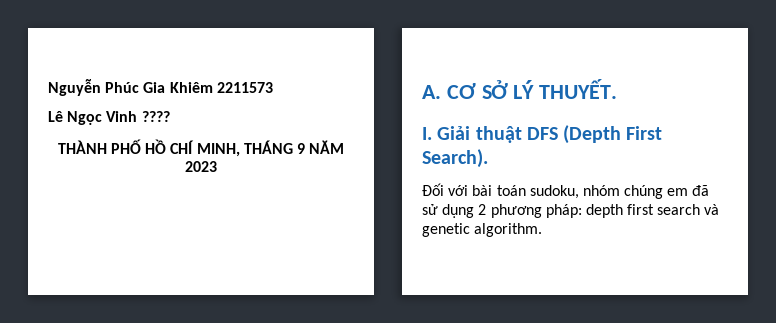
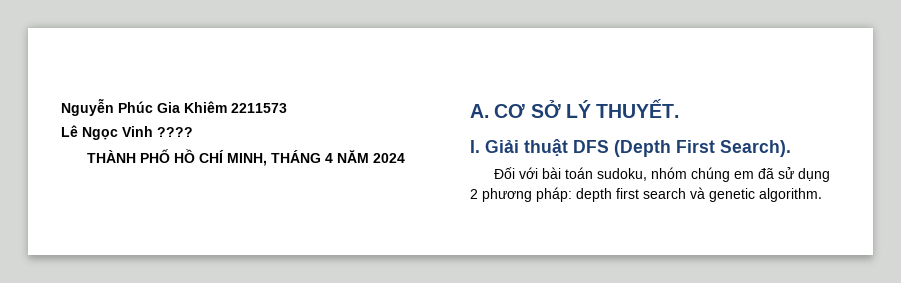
- THÀNH PHỐ HỒ CHÍ MINH, THÁNG 9 NĂM 2023
+ THÀNH PHỐ HỒ CHÍ MINH, THÁNG 4 NĂM 2024

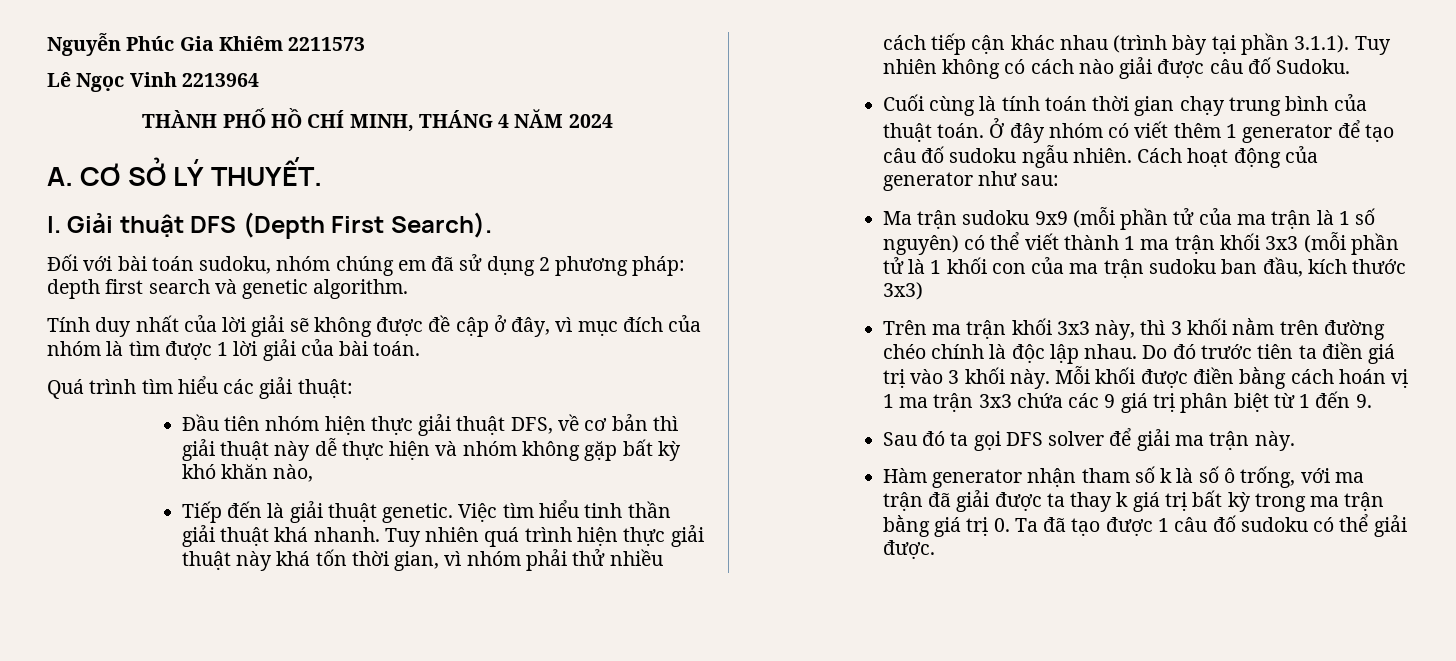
- Lê Ngọc Vinh ????
+ Lê Ngọc Vinh 2213964
+ Tính duy nhất của lời giải sẽ không được đề cập ở đây, vì mục đích của nhóm là tìm được 1 lời giải của bài toán.
+ Quá trình tìm hiểu các giải thuật:
+ Đầu tiên nhóm hiện thực giải thuật DFS, về cơ bản thì giải thuật này dễ thực hiện và nhóm không gặp bất kỳ khó khăn nào,
+ Tiếp đến là giải thuật genetic. Việc tìm hiểu tinh thần giải thuật khá nhanh. Tuy nhiên quá trình hiện thực giải thuật này khá tốn thời gian, vì nhóm phải thử nhiều cách tiếp cận khác nhau (trình bày tại phần 3.1.1). Tuy nhiên không có cách nào giải được câu đố Sudoku.
+ Cuối cùng là tính toán thời gian chạy trung bình của thuật toán. Ở đây nhóm có viết thêm 1 generator để tạo câu đố sudoku ngẫu nhiên. Cách hoạt động của generator như sau:
+ Ma trận sudoku 9x9 (mỗi phần tử của ma trận là 1 số nguyên) có thể viết thành 1 ma trận khối 3x3 (mỗi phần tử là 1 khối con của ma trận sudoku ban đầu, kích thước 3x3)
+ Trên ma trận khối 3x3 này, thì 3 khối nằm trên đường chéo chính là độc lập nhau. Do đó trước tiên ta điền giá trị vào 3 khối này. Mỗi khối được điền bằng cách hoán vị 1 ma trận 3x3 chứa các 9 giá trị phân biệt từ 1 đến 9.
+ Sau đó ta gọi DFS solver để giải ma trận này.
+ Hàm generator nhận tham số k là số ô trống, với ma trận đã giải được ta thay k giá trị bất kỳ trong ma trận bằng giá trị 0. Ta đã tạo được 1 câu đố sudoku có thể giải được.

